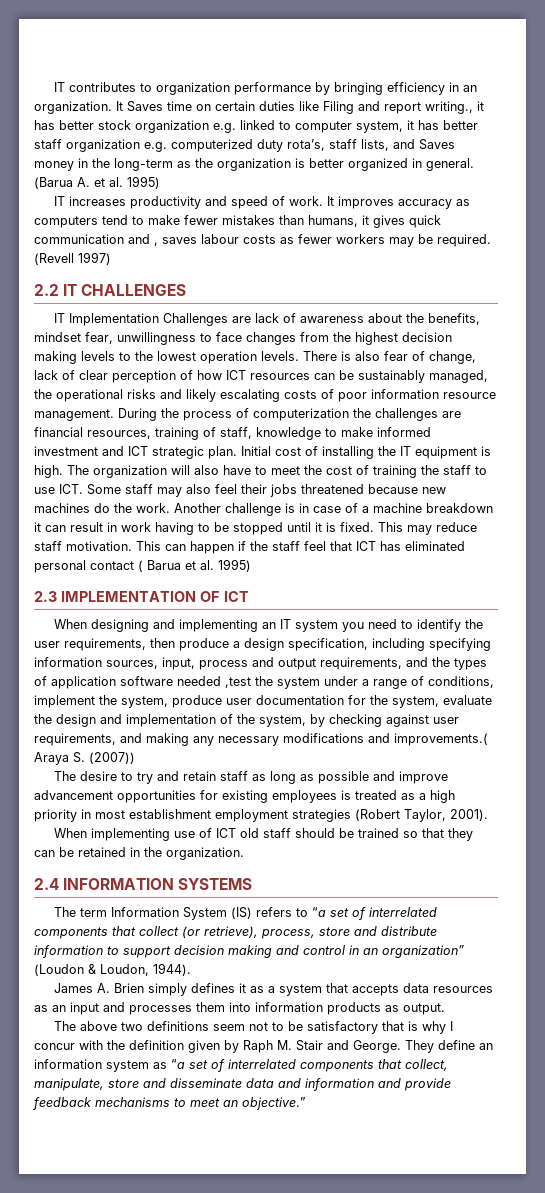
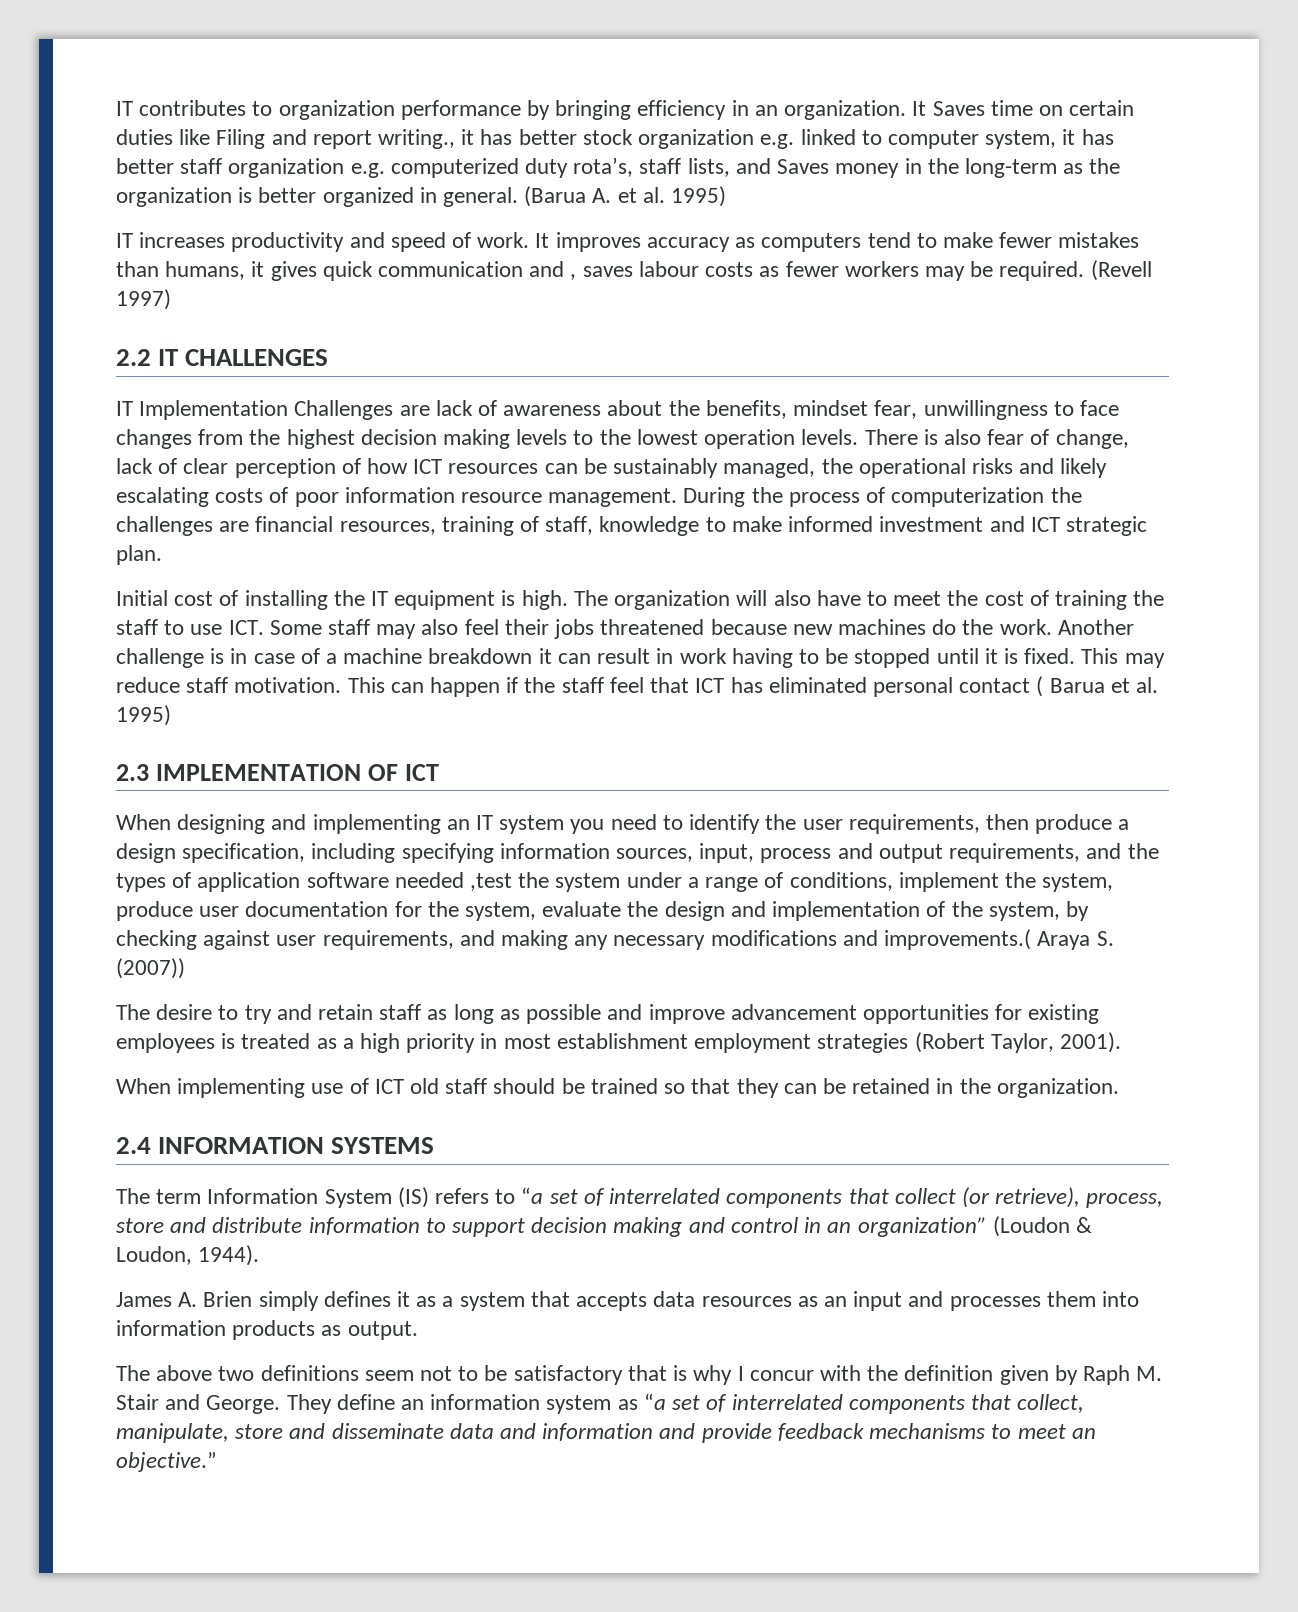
- During the process of computerization the challenges are financial resources, training of staff, knowledge to make informed investment and ICT strategic plan. Initial cost of installing the IT equipment is high.
+ During the process of computerization the challenges are financial resources, training of staff, knowledge to make informed investment and ICT strategic plan.
+ Initial cost of installing the IT equipment is high.

